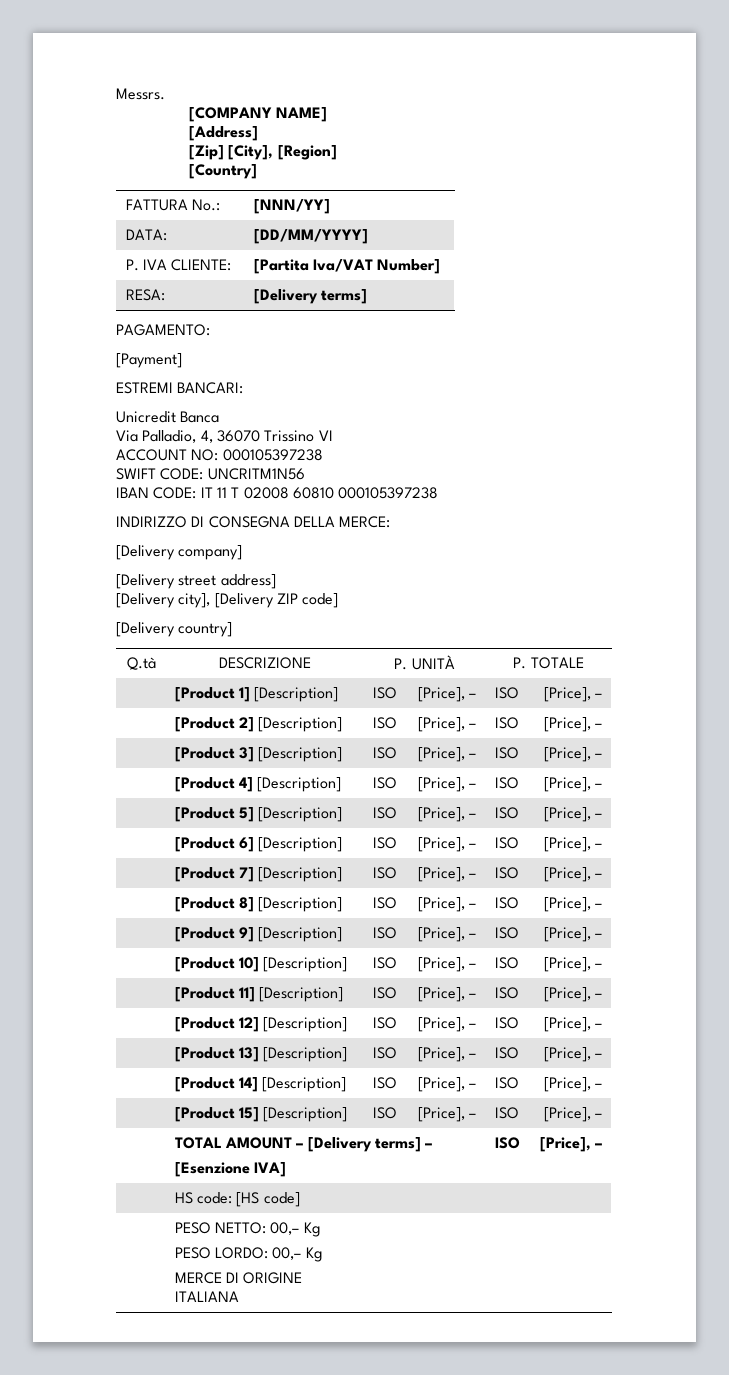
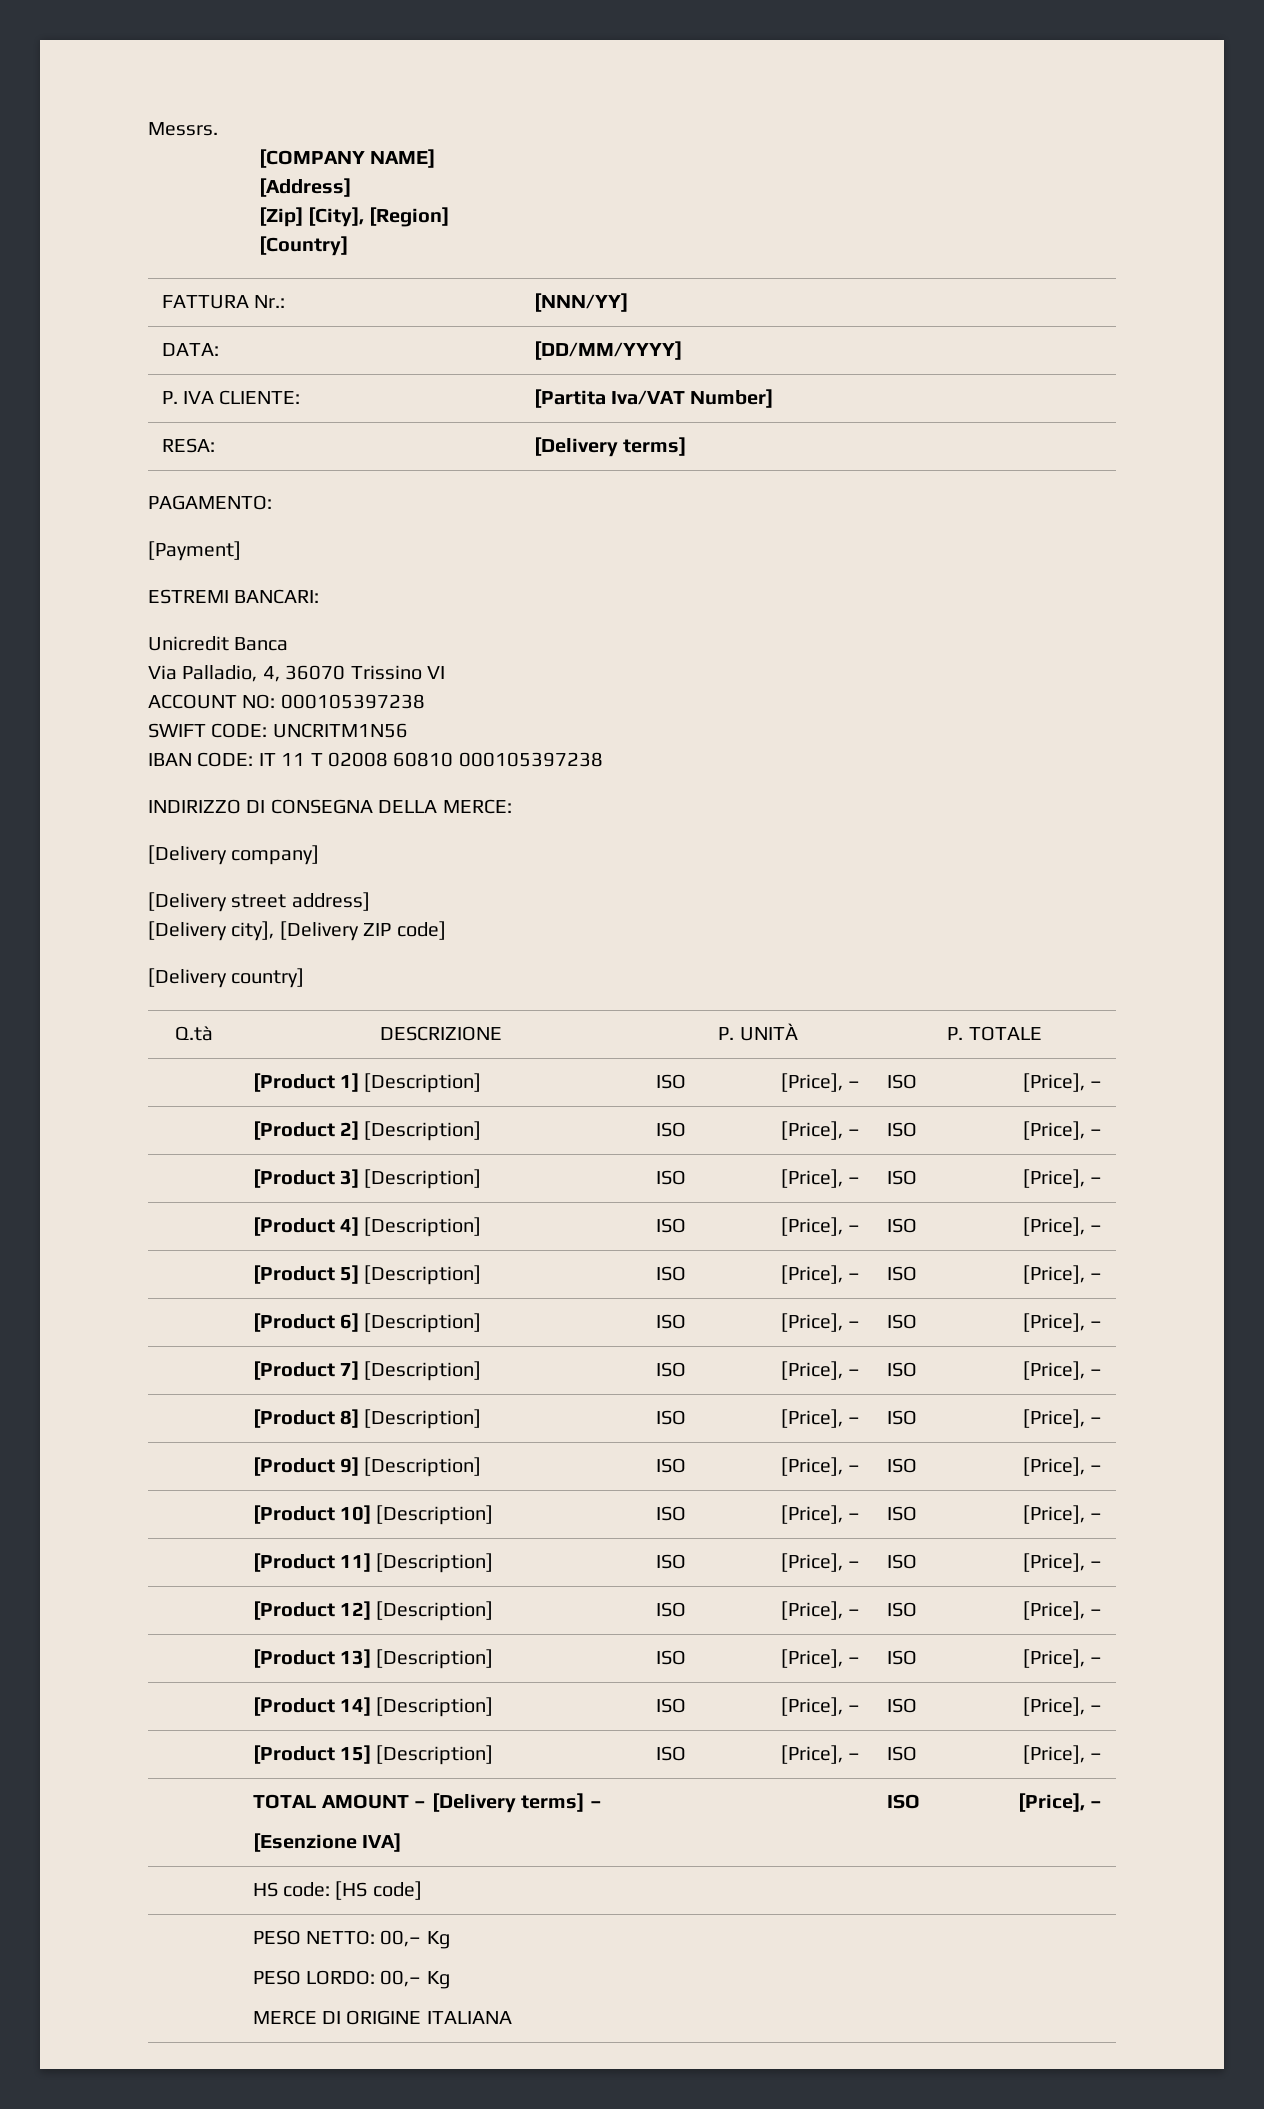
- FATTURA No.: | [NNN/YY]
+ FATTURA Nr.: | [NNN/YY]

